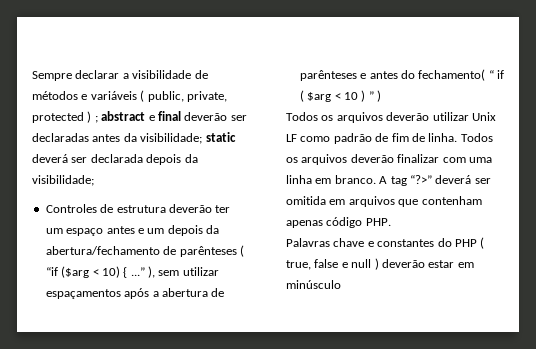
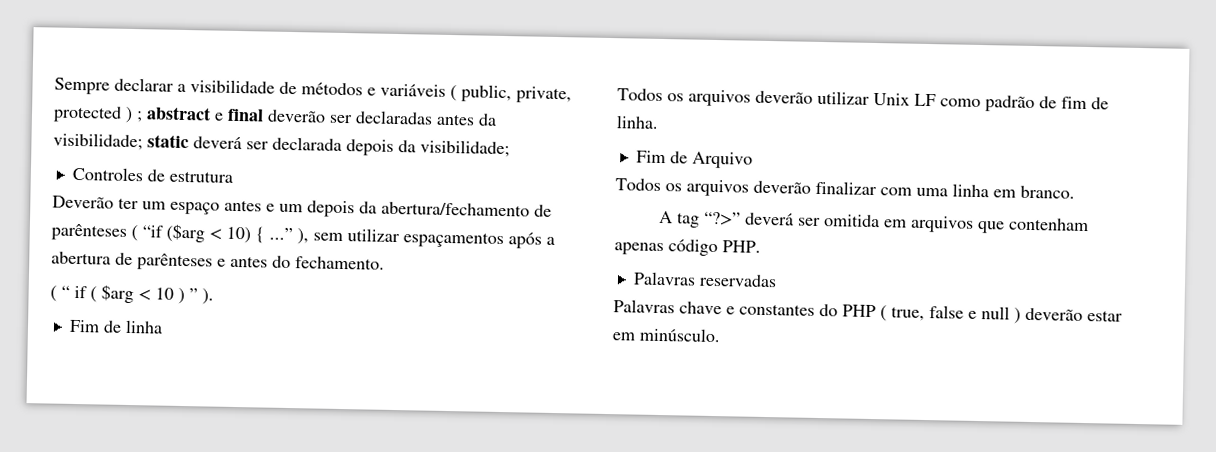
- Controles de estrutura deverão ter um espaço antes e um depois da abertura/fechamento de parênteses ( “if ($arg < 10) { ...” ), sem utilizar espaçamentos após a abertura de parênteses e antes do fechamento( “ if ( $arg < 10 ) ” )
+ Controles de estrutura
+ Deverão ter um espaço antes e um depois da abertura/fechamento de parênteses ( “if ($arg < 10) { ...” ), sem utilizar espaçamentos após a abertura de parênteses e antes do fechamento.
+ ( “ if ( $arg < 10 ) ” ).
+ Fim de linha
- Todos os arquivos deverão utilizar Unix LF como padrão de fim de linha. Todos os arquivos deverão finalizar com uma linha em branco. A tag “?>” deverá ser omitida em arquivos que contenham apenas código PHP.
+ Todos os arquivos deverão utilizar Unix LF como padrão de fim de linha.
+ Fim de Arquivo
+ Todos os arquivos deverão finalizar com uma linha em branco.
+ A tag “?>” deverá ser omitida em arquivos que contenham apenas código PHP.
+ Palavras reservadas
- Palavras chave e constantes do PHP ( true, false e null ) deverão estar em minúsculo
+ Palavras chave e constantes do PHP ( true, false e null ) deverão estar em minúsculo.

